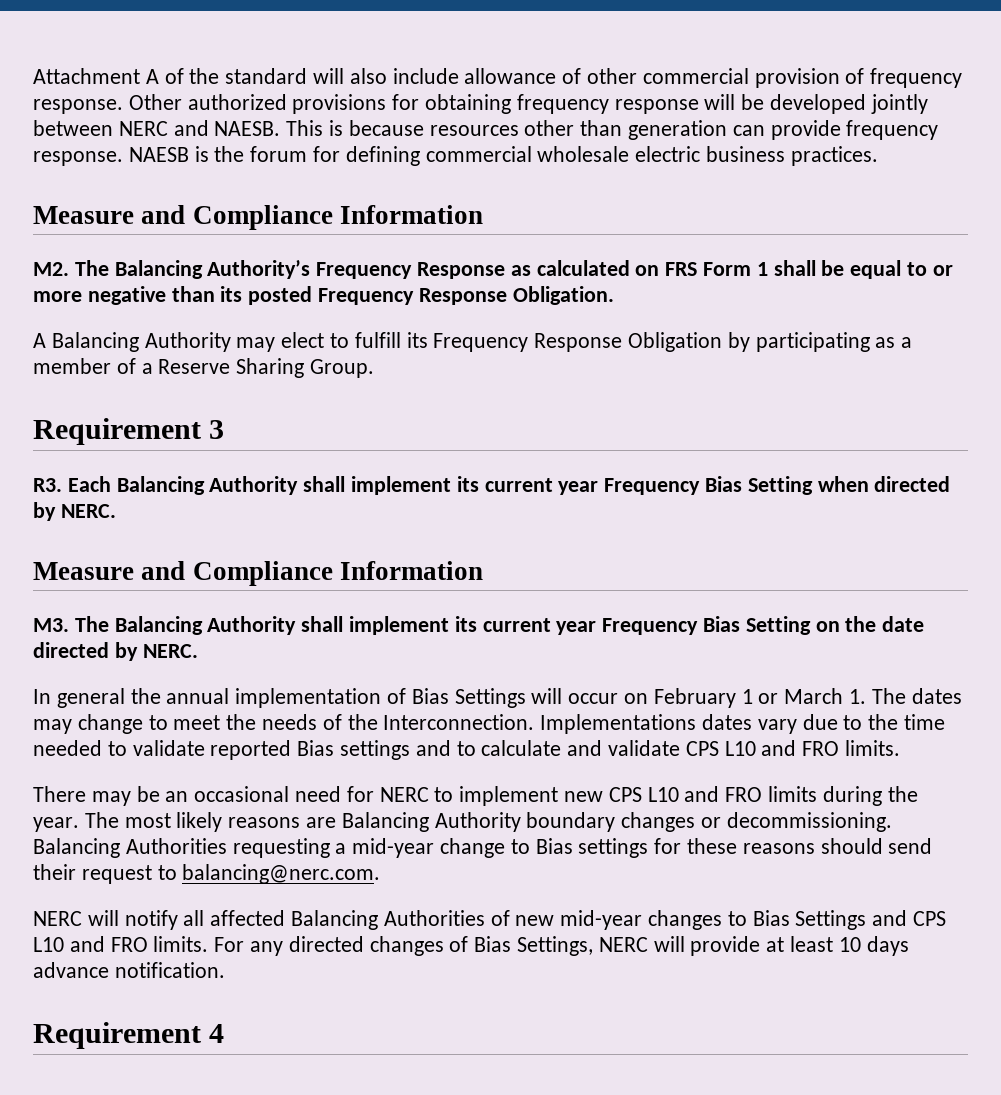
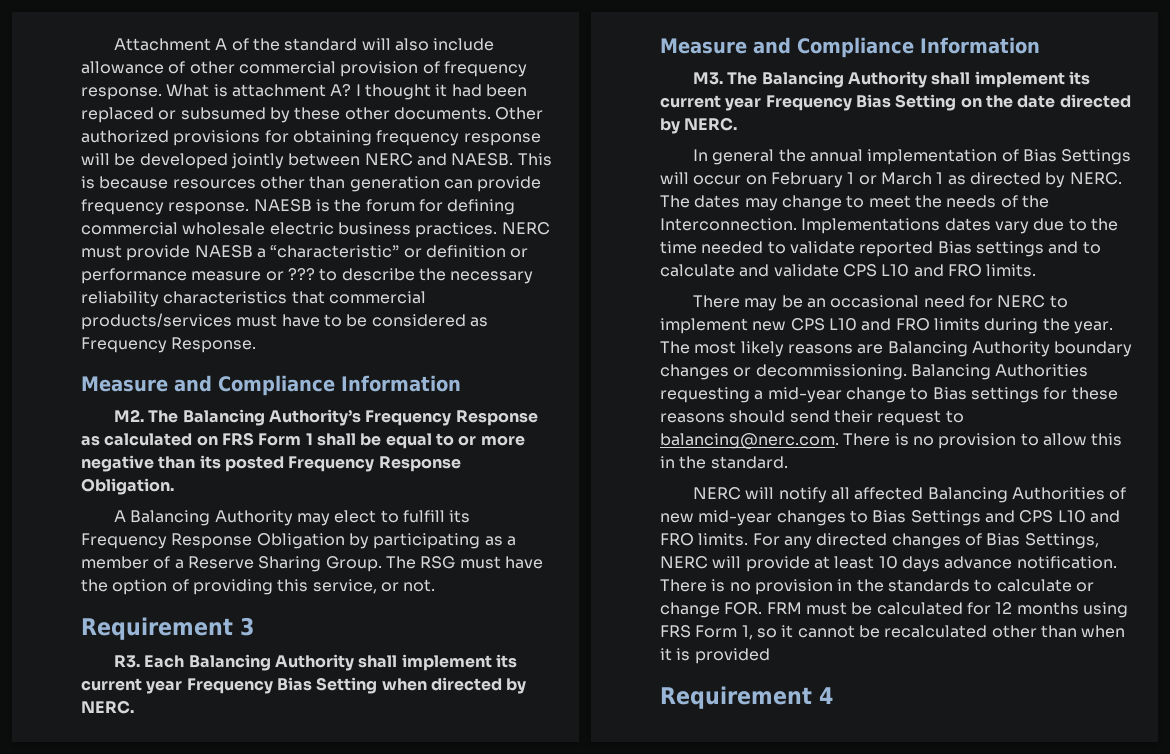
+ What is attachment A? I thought it had been replaced or subsumed by these other documents.
+ NERC must provide NAESB a “characteristic” or definition or performance measure or ??? to describe the necessary reliability characteristics that commercial products/services must have to be considered as Frequency Response.
+ The RSG must have the option of providing this service, or not.
- In general the annual implementation of Bias Settings will occur on February 1 or March 1. The dates may change to meet the needs of the Interconnection.
+ In general the annual implementation of Bias Settings will occur on February 1 or March 1 as directed by NERC. The dates may change to meet the needs of the Interconnection.
- Balancing Authorities requesting a mid-year change to Bias settings for these reasons should send their request to balancing@nerc.com.
+ Balancing Authorities requesting a mid-year change to Bias settings for these reasons should send their request to balancing@nerc.com. There is no provision to allow this in the standard.
+ There is no provision in the standards to calculate or change FOR. FRM must be calculated for 12 months using FRS Form 1, so it cannot be recalculated other than when it is provided

